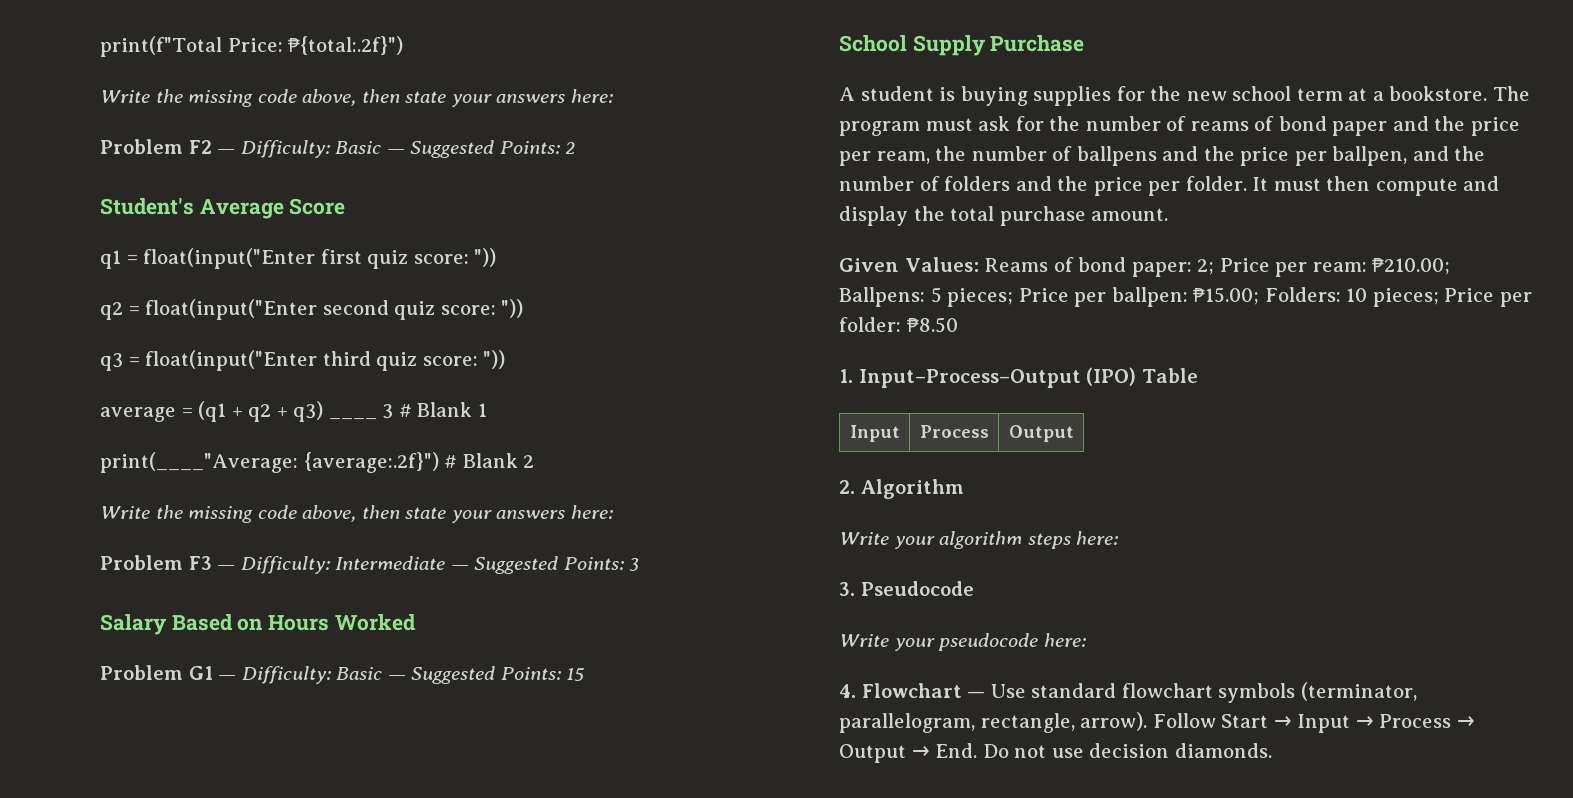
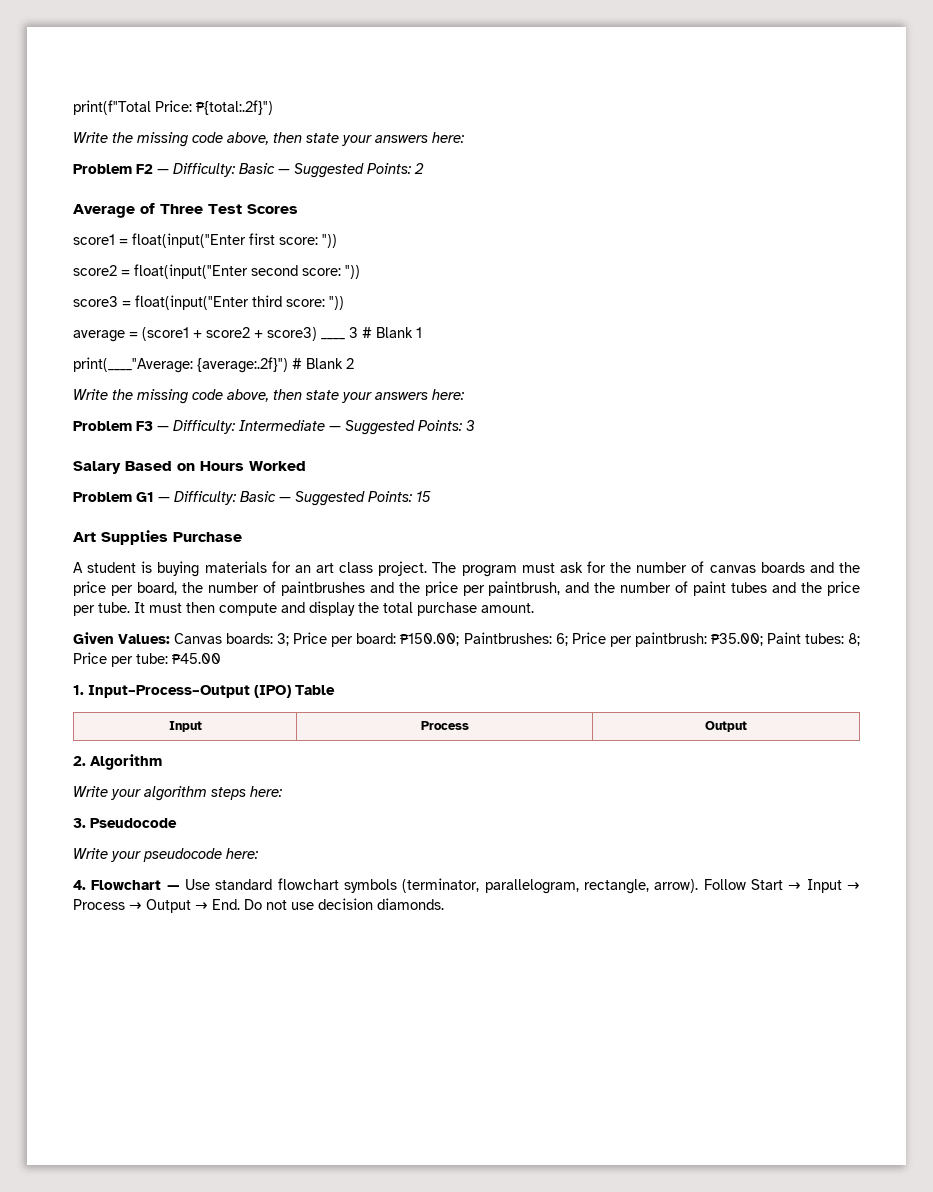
- Student's Average Score
- q1 = float(input("Enter first quiz score: "))
- q2 = float(input("Enter second quiz score: "))
- q3 = float(input("Enter third quiz score: "))
+ Average of Three Test Scores
+ score1 = float(input("Enter first score: "))
+ score2 = float(input("Enter second score: "))
+ score3 = float(input("Enter third score: "))
- average = (q1 + q2 + q3) ____ 3 # Blank 1
+ average = (score1 + score2 + score3) ____ 3 # Blank 1
- School Supply Purchase
+ Art Supplies Purchase
- A student is buying supplies for the new school term at a bookstore.
+ A student is buying materials for an art class project.
- The program must ask for the number of reams of bond paper and the price per ream, the number of ballpens and the price per ballpen, and the number of folders and the price per folder.
+ The program must ask for the number of canvas boards and the price per board, the number of paintbrushes and the price per paintbrush, and the number of paint tubes and the price per tube.
- Given Values: Reams of bond paper: 2; Price per ream: ₱210.00; Ballpens: 5 pieces; Price per ballpen: ₱15.00; Folders: 10 pieces; Price per folder: ₱8.50
+ Given Values: Canvas boards: 3; Price per board: ₱150.00; Paintbrushes: 6; Price per paintbrush: ₱35.00; Paint tubes: 8; Price per tube: ₱45.00

